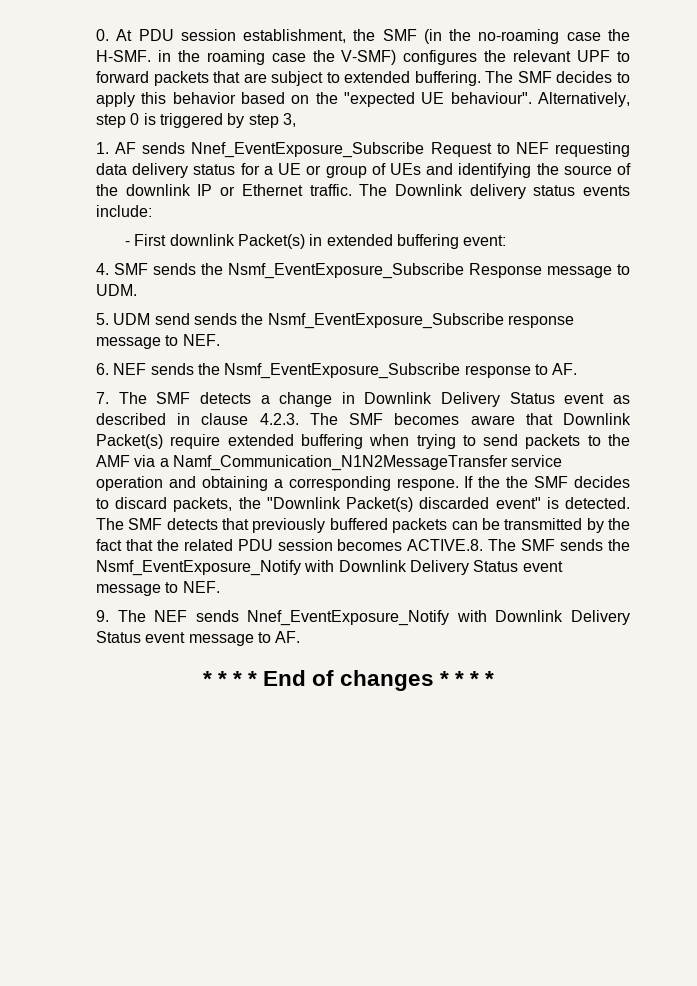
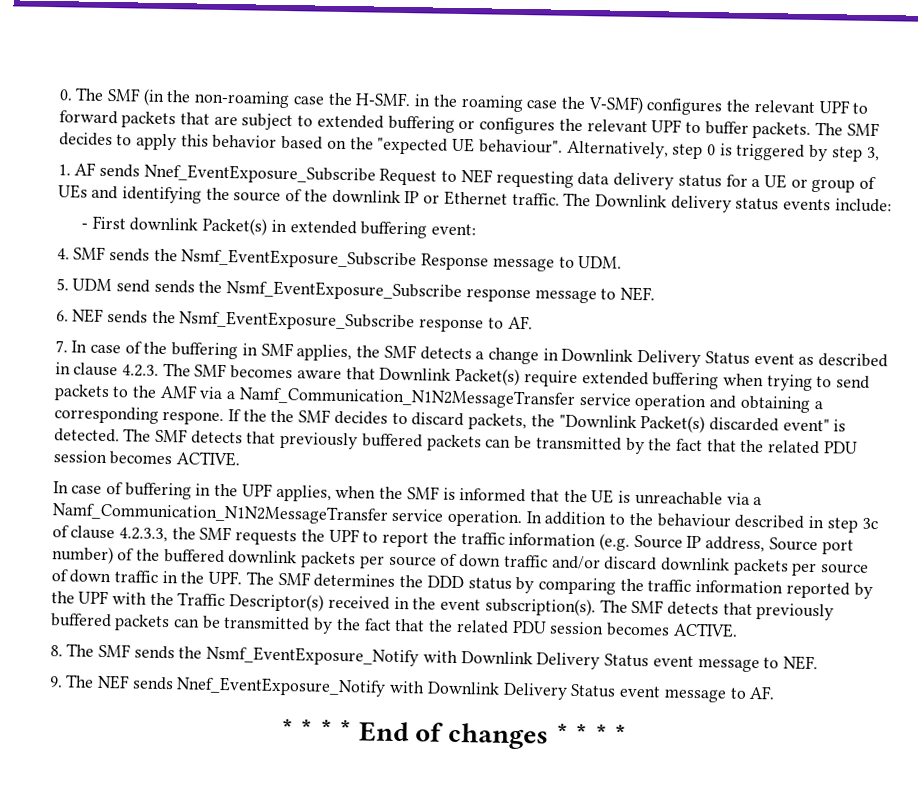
- 0. At PDU session establishment, the SMF (in the no-roaming case the H-SMF. in the roaming case the V-SMF) configures the relevant UPF to forward packets that are subject to extended buffering.
+ 0. The SMF (in the non-roaming case the H-SMF. in the roaming case the V-SMF) configures the relevant UPF to forward packets that are subject to extended buffering or configures the relevant UPF to buffer packets.
- 7. The SMF detects a change in Downlink Delivery Status event as described in clause 4.2.3. The SMF becomes aware that Downlink Packet(s) require extended buffering when trying to send packets to the AMF via a Namf_Communication_N1N2MessageTransfer service operation and obtaining a corresponding respone.
+ 7. In case of the buffering in SMF applies, the SMF detects a change in Downlink Delivery Status event as described in clause 4.2.3. The SMF becomes aware that Downlink Packet(s) require extended buffering when trying to send packets to the AMF via a Namf_Communication_N1N2MessageTransfer service operation and obtaining a corresponding respone.
- If the the SMF decides to discard packets, the "Downlink Packet(s) discarded event" is detected. The SMF detects that previously buffered packets can be transmitted by the fact that the related PDU session becomes ACTIVE.8. The SMF sends the Nsmf_EventExposure_Notify with Downlink Delivery Status event message to NEF.
+ If the the SMF decides to discard packets, the "Downlink Packet(s) discarded event" is detected. The SMF detects that previously buffered packets can be transmitted by the fact that the related PDU session becomes ACTIVE.
+ In case of buffering in the UPF applies, when the SMF is informed that the UE is unreachable via a Namf_Communication_N1N2MessageTransfer service operation. In addition to the behaviour described in step 3c of clause 4.2.3.3, the SMF requests the UPF to report the traffic information (e.g. Source IP address, Source port number) of the buffered downlink packets per source of down traffic and/or discard downlink packets per source of down traffic in the UPF. The SMF determines the DDD status by comparing the traffic information reported by the UPF with the Traffic Descriptor(s) received in the event subscription(s). The SMF detects that previously buffered packets can be transmitted by the fact that the related PDU session becomes ACTIVE.
+ 8. The SMF sends the Nsmf_EventExposure_Notify with Downlink Delivery Status event message to NEF.

